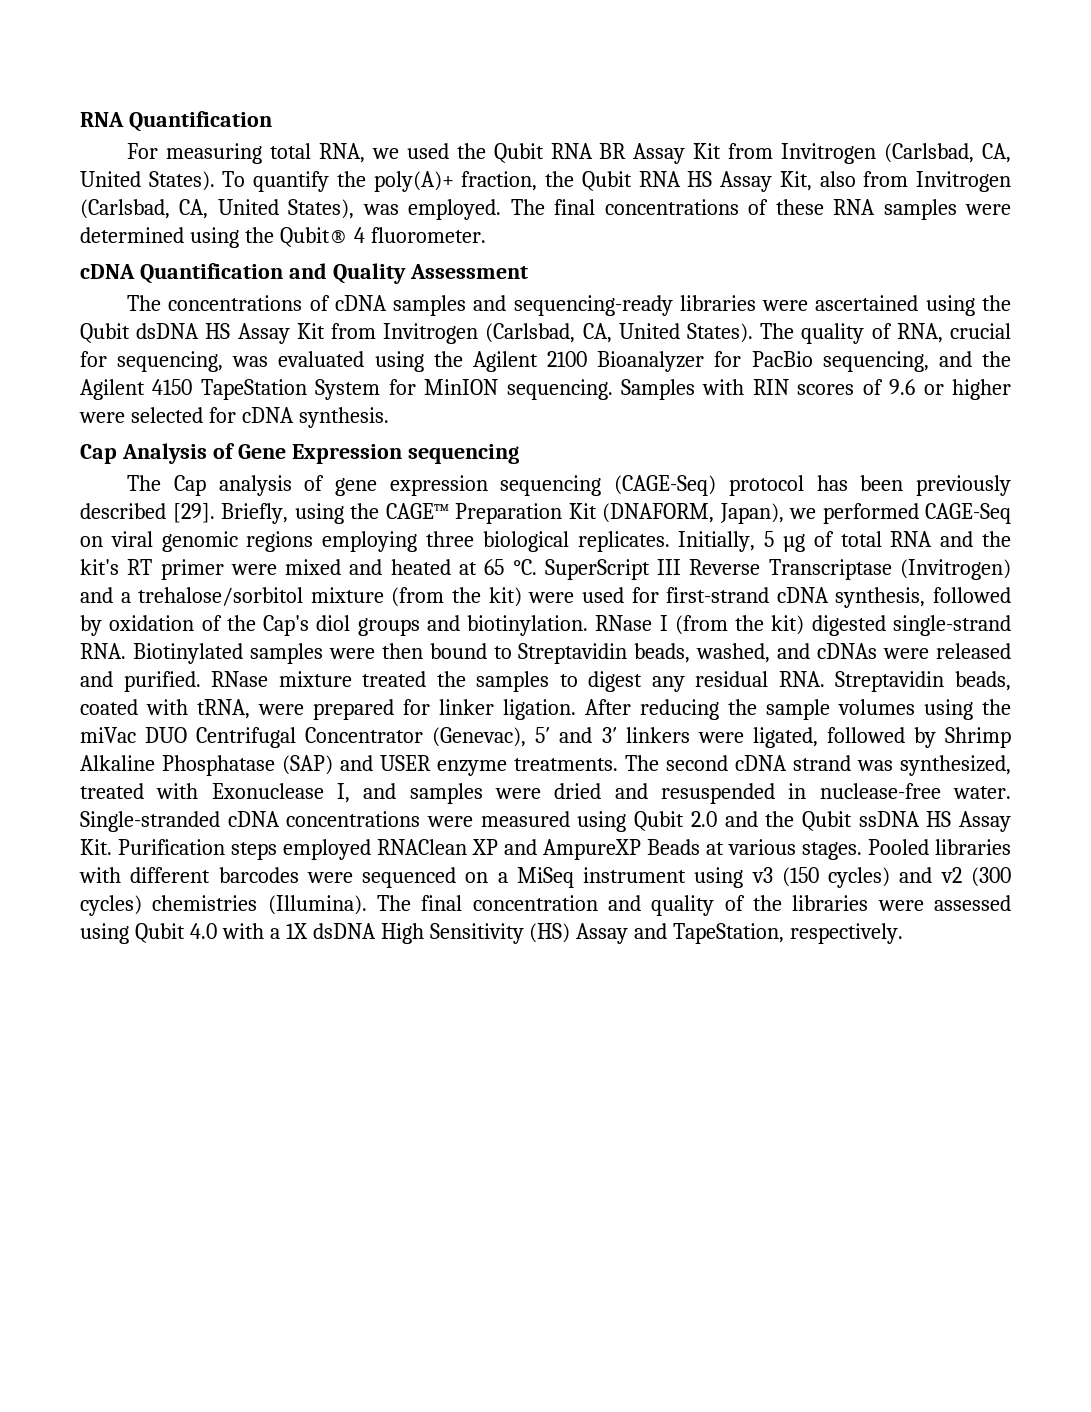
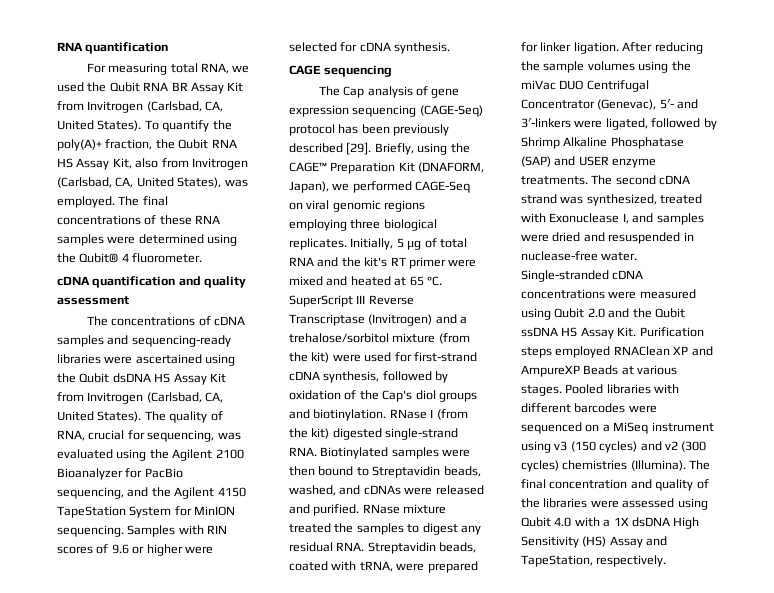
- RNA Quantification
+ RNA quantification
- cDNA Quantification and Quality Assessment
+ cDNA quantification and quality assessment
- Cap Analysis of Gene Expression sequencing
+ CAGE sequencing
- After reducing the sample volumes using the miVac DUO Centrifugal Concentrator (Genevac), 5′ and 3′ linkers were ligated, followed by Shrimp Alkaline Phosphatase (SAP) and USER enzyme treatments.
+ After reducing the sample volumes using the miVac DUO Centrifugal Concentrator (Genevac), 5′- and 3′-linkers were ligated, followed by Shrimp Alkaline Phosphatase (SAP) and USER enzyme treatments.

